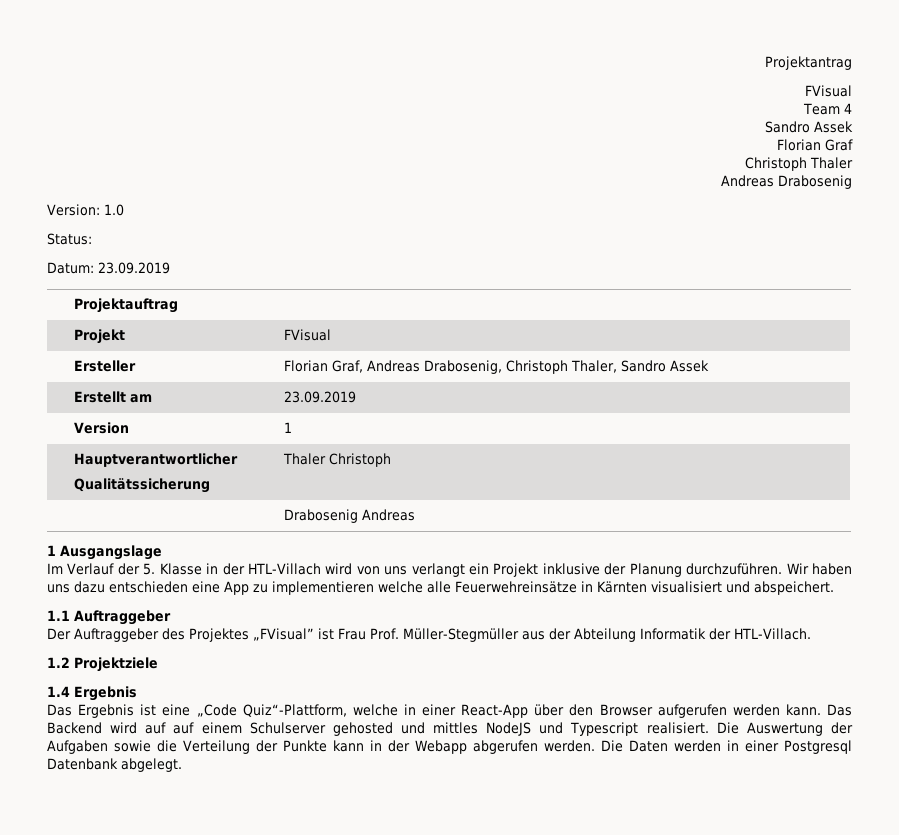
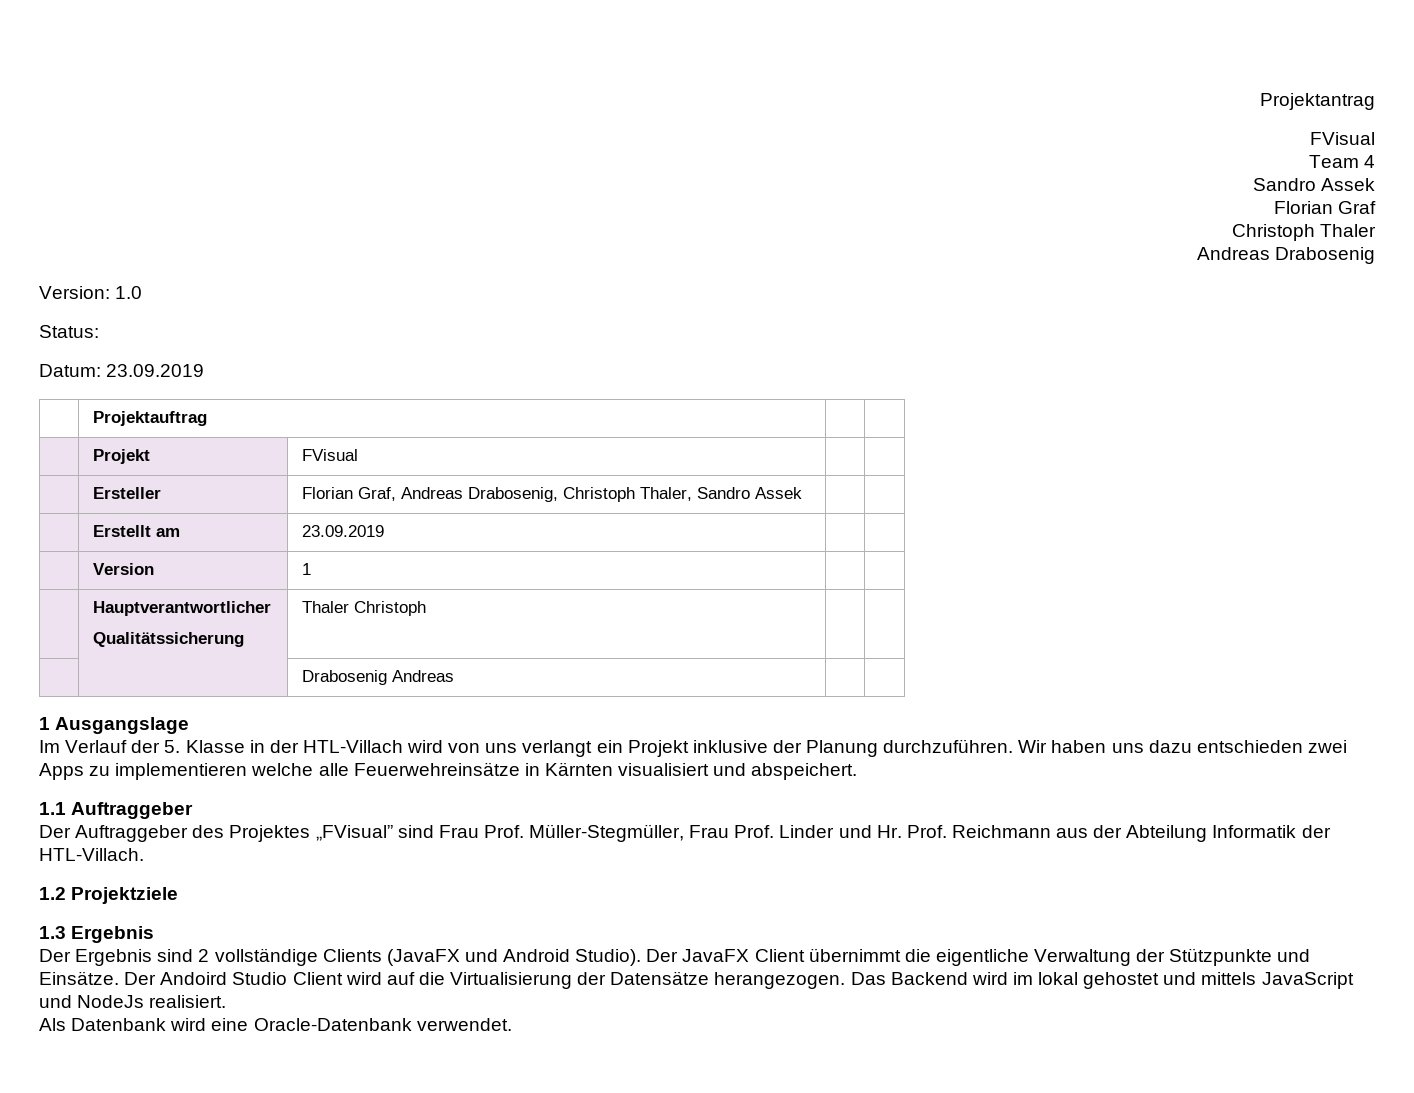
- Wir haben uns dazu entschieden eine App zu implementieren welche alle Feuerwehreinsätze in Kärnten visualisiert und abspeichert.
+ Wir haben uns dazu entschieden zwei Apps zu implementieren welche alle Feuerwehreinsätze in Kärnten visualisiert und abspeichert.
- Der Auftraggeber des Projektes „FVisual” ist Frau Prof. Müller-Stegmüller aus der Abteilung Informatik der HTL-Villach.
+ Der Auftraggeber des Projektes „FVisual” sind Frau Prof. Müller-Stegmüller, Frau Prof. Linder und Hr. Prof. Reichmann aus der Abteilung Informatik der HTL-Villach.
- 1.4 Ergebnis
+ 1.3 Ergebnis
- Das Ergebnis ist eine „Code Quiz“-Plattform, welche in einer React-App über den Browser aufgerufen werden kann. Das Backend wird auf auf einem Schulserver gehosted und mittles NodeJS und Typescript realisiert. Die Auswertung der Aufgaben sowie die Verteilung der Punkte kann in der Webapp abgerufen werden. Die Daten werden in einer Postgresql Datenbank abgelegt.
+ Der Ergebnis sind 2 vollständige Clients (JavaFX und Android Studio). Der JavaFX Client übernimmt die eigentliche Verwaltung der Stützpunkte und Einsätze. Der Andoird Studio Client wird auf die Virtualisierung der Datensätze herangezogen. Das Backend wird im lokal gehostet und mittels JavaScript und NodeJs realisiert.
+ Als Datenbank wird eine Oracle-Datenbank verwendet.

